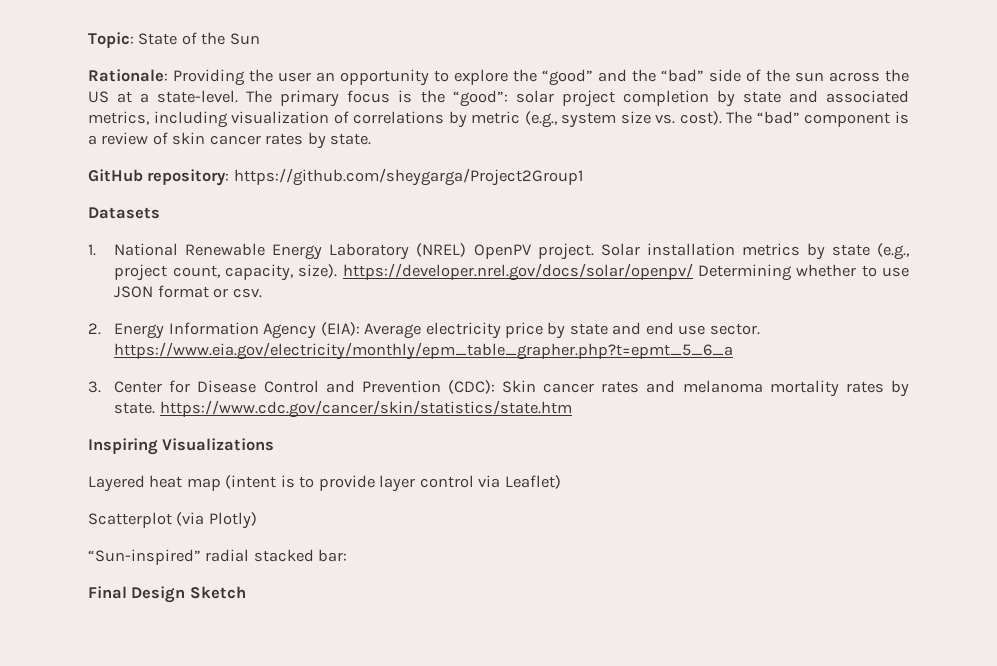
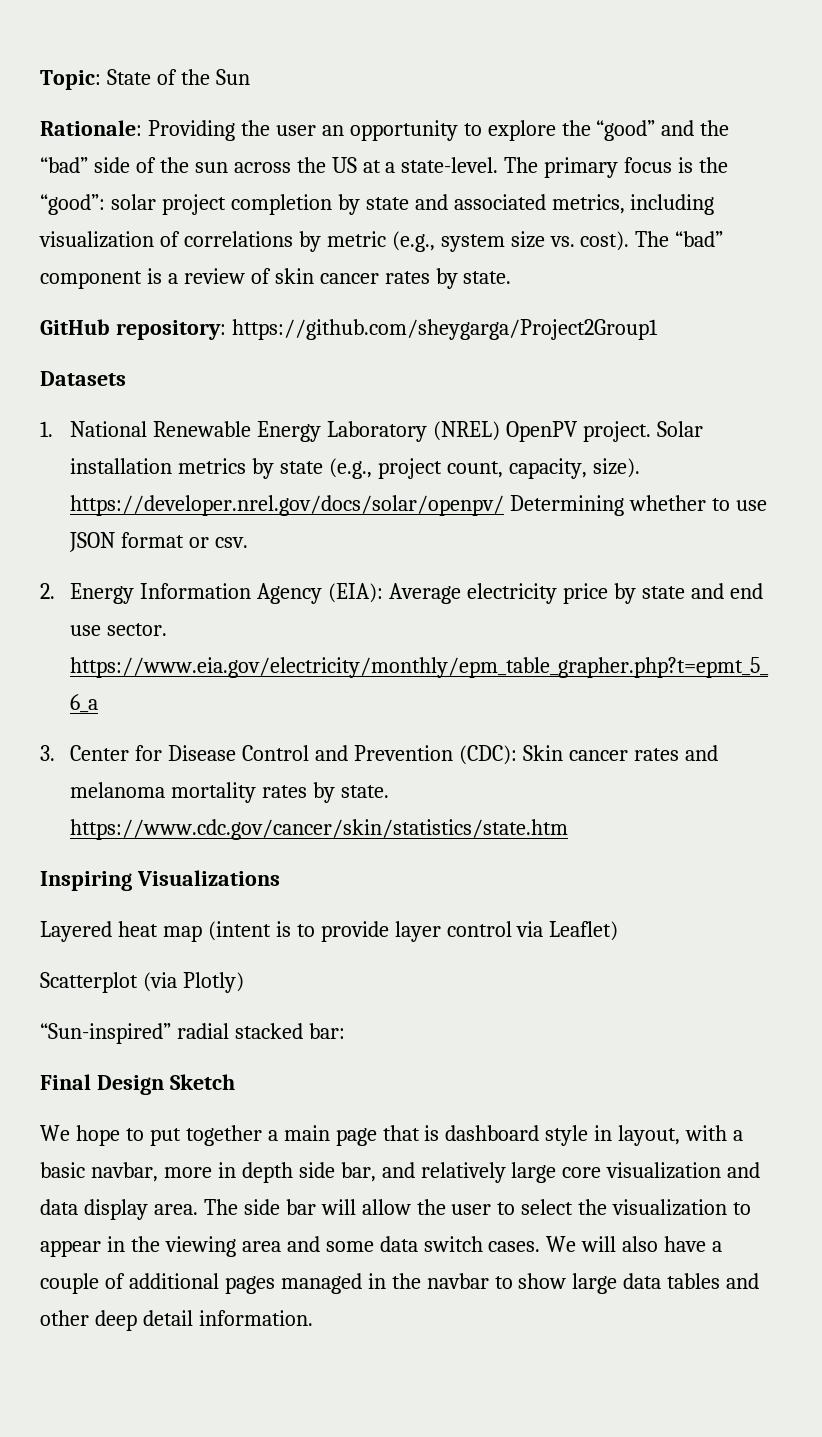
+ We hope to put together a main page that is dashboard style in layout, with a basic navbar, more in depth side bar, and relatively large core visualization and data display area. The side bar will allow the user to select the visualization to appear in the viewing area and some data switch cases. We will also have a couple of additional pages managed in the navbar to show large data tables and other deep detail information.

